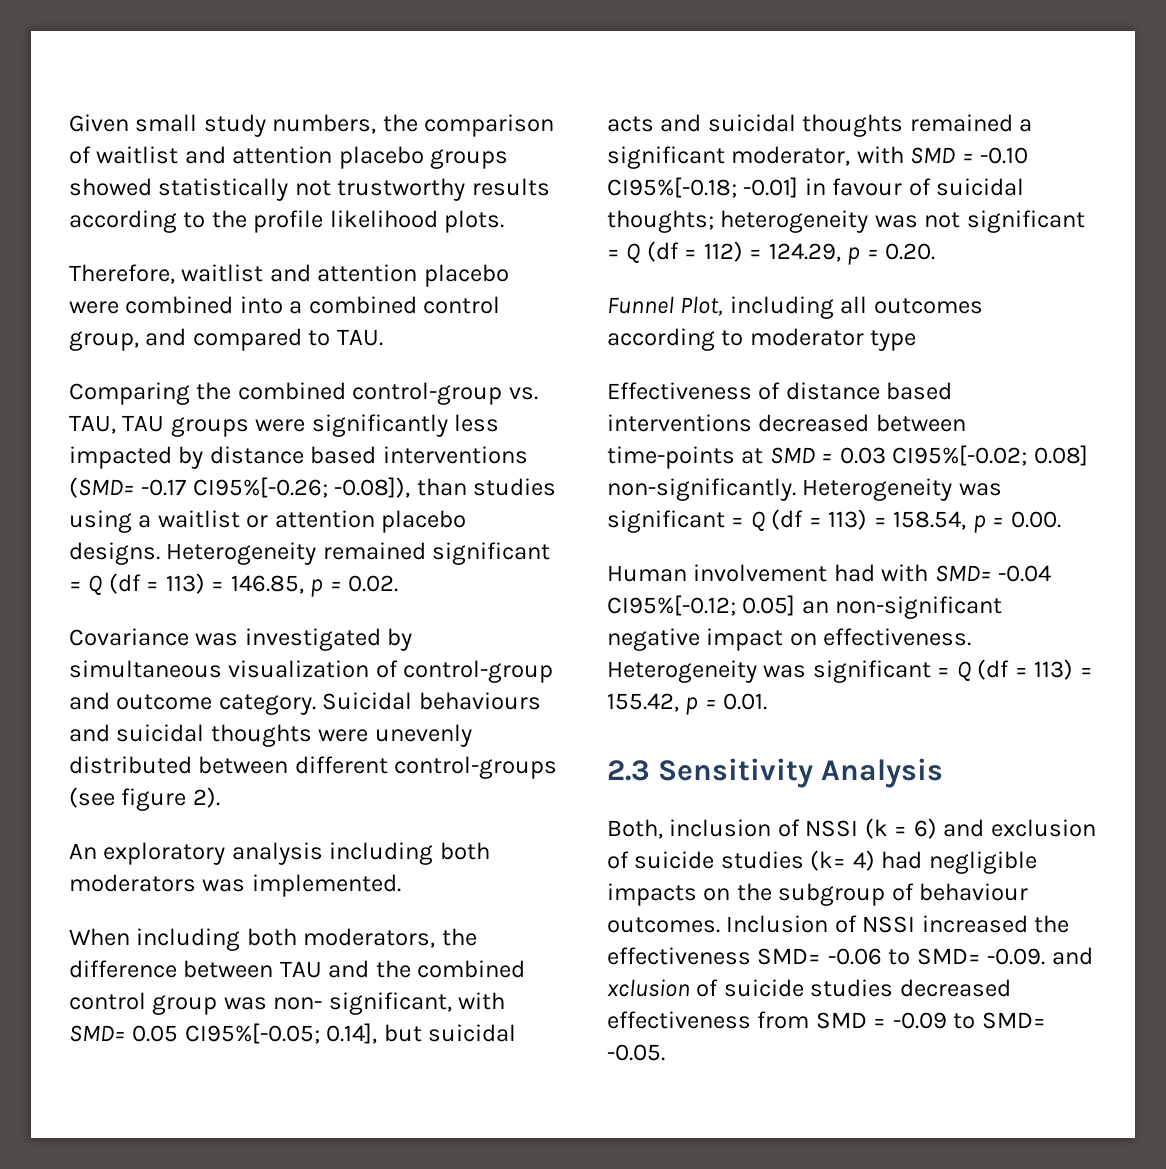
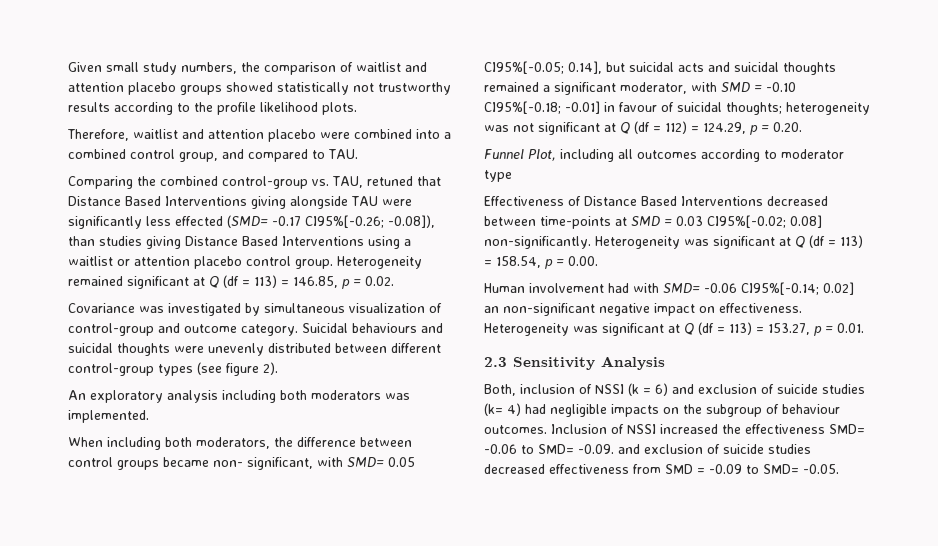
- Comparing the combined control-group vs. TAU, TAU groups were significantly less impacted by distance based interventions (SMD= -0.17 CI95%[-0.26; -0.08]), than studies using a waitlist or attention placebo designs.
+ Comparing the combined control-group vs. TAU, retuned that Distance Based Interventions giving alongside TAU were significantly less effected (SMD= -0.17 CI95%[-0.26; -0.08]), than studies giving Distance Based Interventions using a waitlist or attention placebo control group.
- Heterogeneity remained significant = Q (df = 113) = 146.85, p = 0.02.
+ Heterogeneity remained significant at Q (df = 113) = 146.85, p = 0.02.
- Suicidal behaviours and suicidal thoughts were unevenly distributed between different control-groups (see figure 2).
+ Suicidal behaviours and suicidal thoughts were unevenly distributed between different control-group types (see figure 2).
- When including both moderators, the difference between TAU and the combined control group was non- significant, with SMD= 0.05 CI95%[-0.05; 0.14], but suicidal acts and suicidal thoughts remained a significant moderator, with SMD = -0.10 CI95%[-0.18; -0.01] in favour of suicidal thoughts; heterogeneity was not significant = Q (df = 112) = 124.29, p = 0.20.
+ When including both moderators, the difference between control groups became non- significant, with SMD= 0.05 CI95%[-0.05; 0.14], but suicidal acts and suicidal thoughts remained a significant moderator, with SMD = -0.10 CI95%[-0.18; -0.01] in favour of suicidal thoughts; heterogeneity was not significant at Q (df = 112) = 124.29, p = 0.20.
- Effectiveness of distance based interventions decreased between time-points at SMD = 0.03 CI95%[-0.02; 0.08] non-significantly.
+ Effectiveness of Distance Based Interventions decreased between time-points at SMD = 0.03 CI95%[-0.02; 0.08] non-significantly.
- Heterogeneity was significant = Q (df = 113) = 158.54, p = 0.00.
+ Heterogeneity was significant at Q (df = 113) = 158.54, p = 0.00.
- Human involvement had with SMD= -0.04 CI95%[-0.12; 0.05] an non-significant negative impact on effectiveness.
+ Human involvement had with SMD= -0.06 CI95%[-0.14; 0.02] an non-significant negative impact on effectiveness.
- Heterogeneity was significant = Q (df = 113) = 155.42, p = 0.01.
+ Heterogeneity was significant at Q (df = 113) = 153.27, p = 0.01.
- Inclusion of NSSI increased the effectiveness SMD= -0.06 to SMD= -0.09. and xclusion of suicide studies decreased effectiveness from SMD = -0.09 to SMD= -0.05.
+ Inclusion of NSSI increased the effectiveness SMD= -0.06 to SMD= -0.09. and exclusion of suicide studies decreased effectiveness from SMD = -0.09 to SMD= -0.05.

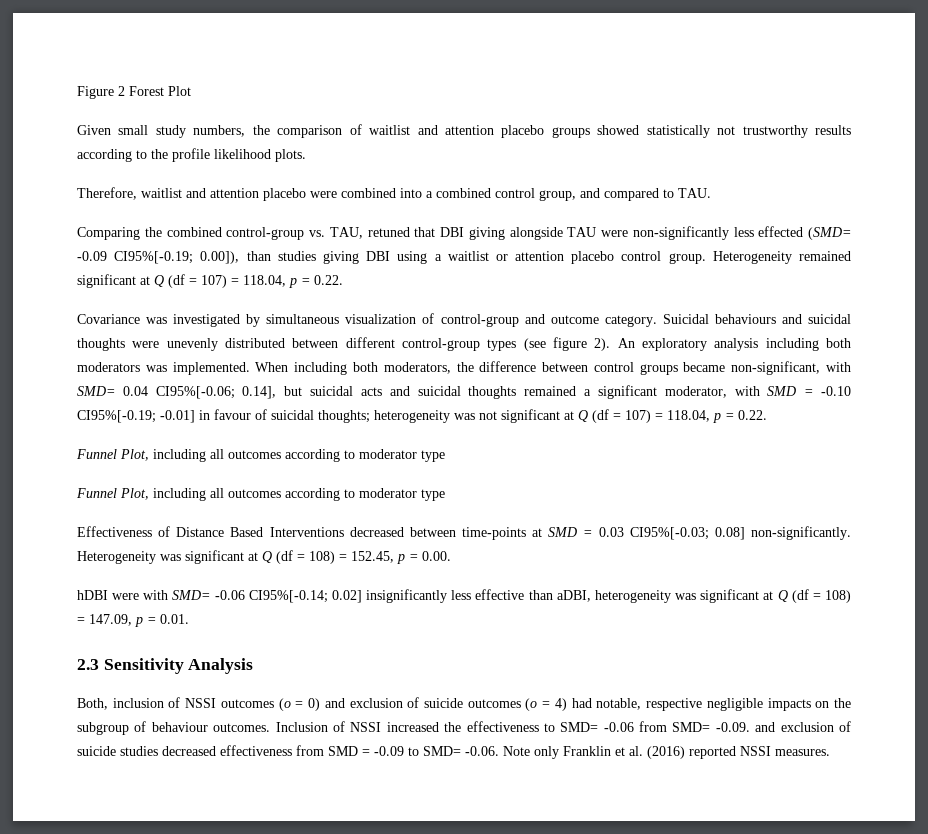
+ Figure 2 Forest Plot
- Comparing the combined control-group vs. TAU, retuned that Distance Based Interventions giving alongside TAU were significantly less effected (SMD= -0.17 CI95%[-0.26; -0.08]), than studies giving Distance Based Interventions using a waitlist or attention placebo control group.
+ Comparing the combined control-group vs. TAU, retuned that DBI giving alongside TAU were non-significantly less effected (SMD= -0.09 CI95%[-0.19; 0.00]), than studies giving DBI using a waitlist or attention placebo control group.
- Heterogeneity remained significant at Q (df = 113) = 146.85, p = 0.02.
+ Heterogeneity remained significant at Q (df = 107) = 118.04, p = 0.22.
- Suicidal behaviours and suicidal thoughts were unevenly distributed between different control-group types (see figure 2).
- An exploratory analysis including both moderators was implemented.
- When including both moderators, the difference between control groups became non- significant, with SMD= 0.05 CI95%[-0.05;
+ Suicidal behaviours and suicidal thoughts were unevenly distributed between different control-group types (see figure 2). An exploratory analysis including both moderators was implemented. When including both moderators, the difference between control groups became non-significant, with SMD= 0.04 CI95%[-0.06;
- 0.14], but suicidal acts and suicidal thoughts remained a significant moderator, with SMD = -0.10 CI95%[-0.18;
+ 0.14], but suicidal acts and suicidal thoughts remained a significant moderator, with SMD = -0.10 CI95%[-0.19;
- heterogeneity was not significant at Q (df = 112) = 124.29, p = 0.20.
+ heterogeneity was not significant at Q (df = 107) = 118.04, p = 0.22.
+ Funnel Plot, including all outcomes according to moderator type
- Effectiveness of Distance Based Interventions decreased between time-points at SMD = 0.03 CI95%[-0.02; 0.08] non-significantly.
+ Effectiveness of Distance Based Interventions decreased between time-points at SMD = 0.03 CI95%[-0.03; 0.08] non-significantly.
- Heterogeneity was significant at Q (df = 113) = 158.54, p = 0.00.
+ Heterogeneity was significant at Q (df = 108) = 152.45, p = 0.00.
- Human involvement had with SMD= -0.06 CI95%[-0.14; 0.02] an non-significant negative impact on effectiveness. Heterogeneity was significant at Q (df = 113) = 153.27, p = 0.01.
+ hDBI were with SMD= -0.06 CI95%[-0.14; 0.02] insignificantly less effective than aDBI, heterogeneity was significant at Q (df = 108) = 147.09, p = 0.01.
- Both, inclusion of NSSI (k = 6) and exclusion of suicide studies (k= 4) had negligible impacts on the subgroup of behaviour outcomes.
+ Both, inclusion of NSSI outcomes (o = 0) and exclusion of suicide outcomes (o = 4) had notable, respective negligible impacts on the subgroup of behaviour outcomes.
- Inclusion of NSSI increased the effectiveness SMD= -0.06 to SMD= -0.09. and exclusion of suicide studies decreased effectiveness from SMD = -0.09 to SMD= -0.05.
+ Inclusion of NSSI increased the effectiveness to SMD= -0.06 from SMD= -0.09. and exclusion of suicide studies decreased effectiveness from SMD = -0.09 to SMD= -0.06. Note only Franklin et al. (2016) reported NSSI measures.

